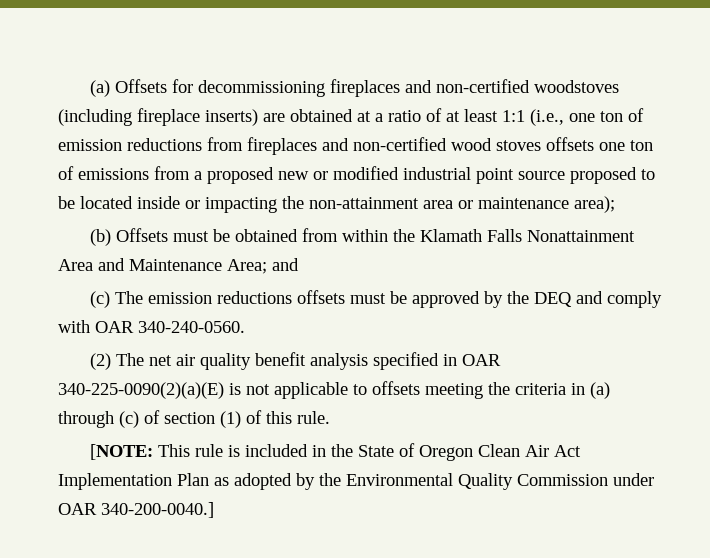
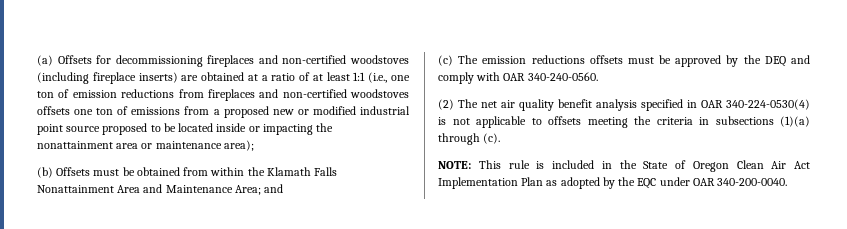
- (a) Offsets for decommissioning fireplaces and non-certified woodstoves (including fireplace inserts) are obtained at a ratio of at least 1:1 (i.e., one ton of emission reductions from fireplaces and non-certified wood stoves offsets one ton of emissions from a proposed new or modified industrial point source proposed to be located inside or impacting the non-attainment area or maintenance area);
+ (a) Offsets for decommissioning fireplaces and non-certified woodstoves (including fireplace inserts) are obtained at a ratio of at least 1:1 (i.e., one ton of emission reductions from fireplaces and non-certified woodstoves offsets one ton of emissions from a proposed new or modified industrial point source proposed to be located inside or impacting the nonattainment area or maintenance area);
- (2) The net air quality benefit analysis specified in OAR 340-225-0090(2)(a)(E) is not applicable to offsets meeting the criteria in (a) through (c) of section (1) of this rule.
- [NOTE: This rule is included in the State of Oregon Clean Air Act Implementation Plan as adopted by the Environmental Quality Commission under OAR 340-200-0040.]
+ (2) The net air quality benefit analysis specified in OAR 340-224-0530(4) is not applicable to offsets meeting the criteria in subsections (1)(a) through (c).
+ NOTE: This rule is included in the State of Oregon Clean Air Act Implementation Plan as adopted by the EQC under OAR 340-200-0040.

